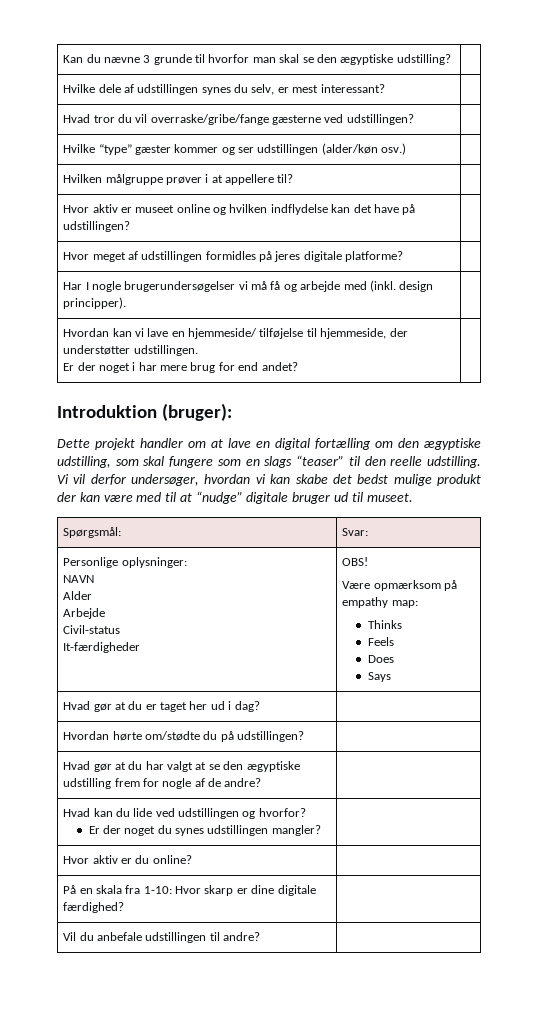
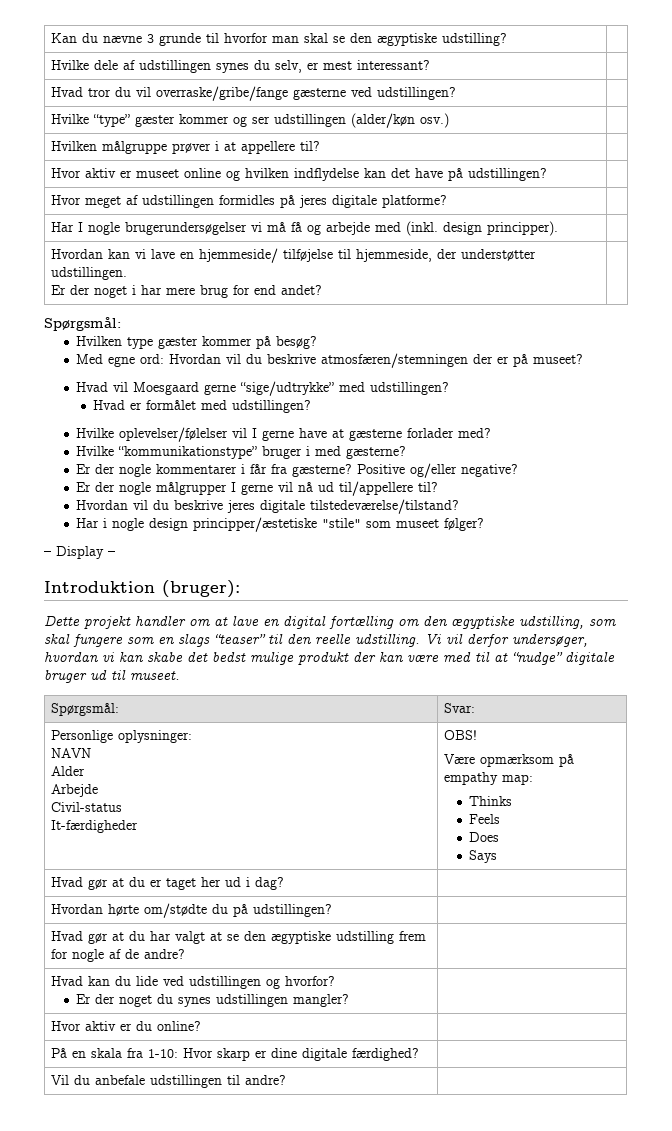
  Hvordan kan vi lave en hjemmeside/ tilføjelse til hjemmeside, der understøtter udstillingen.
  Er der noget i har mere brug for end andet? |
+ Spørgsmål:
+ Hvilken type gæster kommer på besøg?
+ Med egne ord: Hvordan vil du beskrive atmosfæren/stemningen der er på museet?
+ Hvad vil Moesgaard gerne “sige/udtrykke” med udstillingen?
+ Hvad er formålet med udstillingen?
+ Hvilke oplevelser/følelser vil I gerne have at gæsterne forlader med?
+ Hvilke “kommunikationstype” bruger i med gæsterne?
+ Er der nogle kommentarer i får fra gæsterne? Positive og/eller negative?
+ Er der nogle målgrupper I gerne vil nå ud til/appellere til?
+ Hvordan vil du beskrive jeres digitale tilstedeværelse/tilstand?
+ Har i nogle design principper/æstetiske "stile" som museet følger?
+ – Display –

